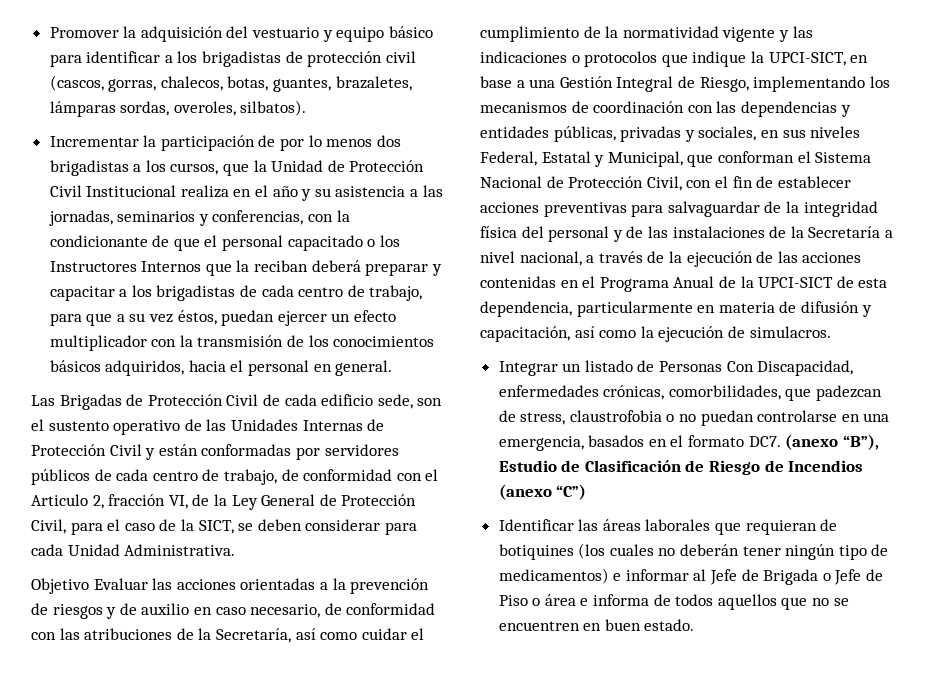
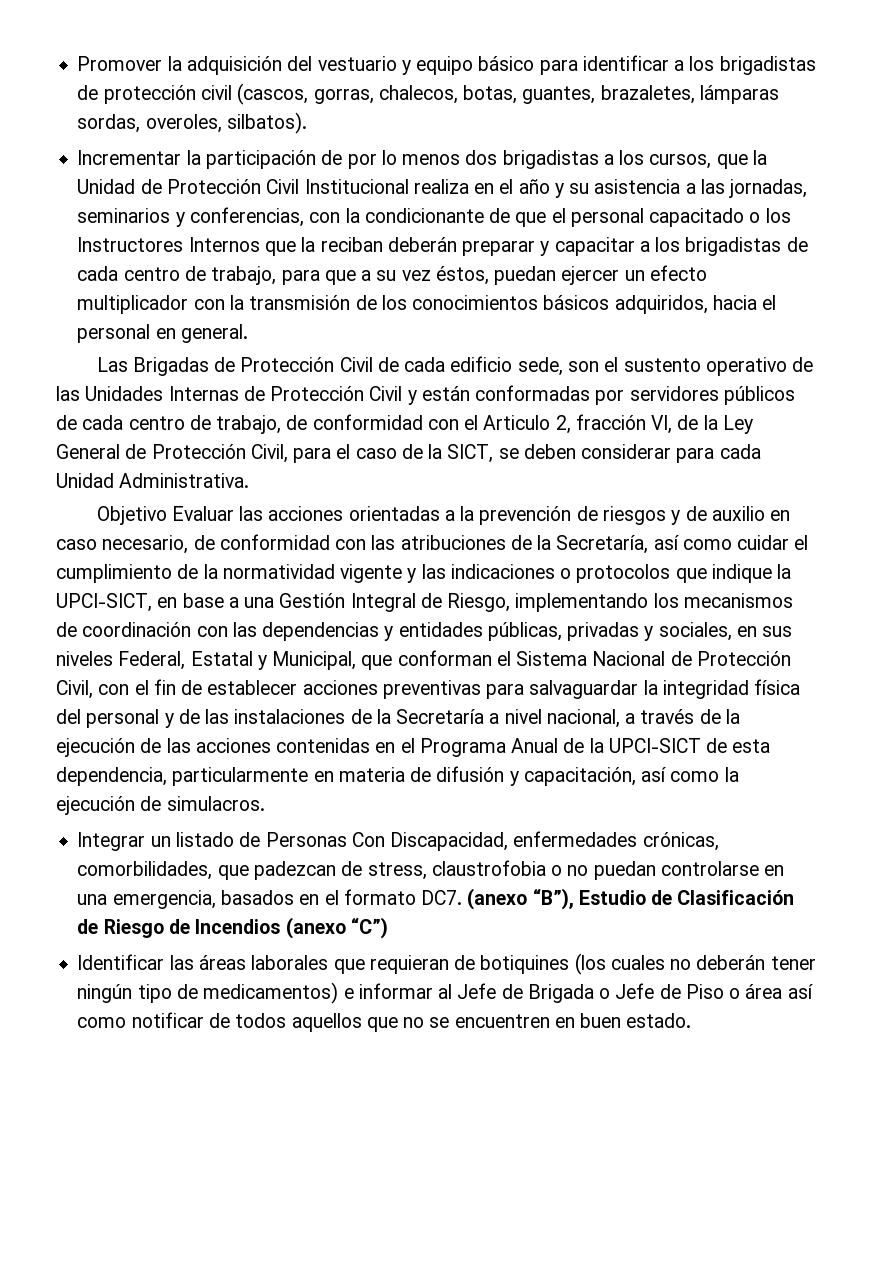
- Incrementar la participación de por lo menos dos brigadistas a los cursos, que la Unidad de Protección Civil Institucional realiza en el año y su asistencia a las jornadas, seminarios y conferencias, con la condicionante de que el personal capacitado o los Instructores Internos que la reciban deberá preparar y capacitar a los brigadistas de cada centro de trabajo, para que a su vez éstos, puedan ejercer un efecto multiplicador con la transmisión de los conocimientos básicos adquiridos, hacia el personal en general.
+ Incrementar la participación de por lo menos dos brigadistas a los cursos, que la Unidad de Protección Civil Institucional realiza en el año y su asistencia a las jornadas, seminarios y conferencias, con la condicionante de que el personal capacitado o los Instructores Internos que la reciban deberán preparar y capacitar a los brigadistas de cada centro de trabajo, para que a su vez éstos, puedan ejercer un efecto multiplicador con la transmisión de los conocimientos básicos adquiridos, hacia el personal en general.
- Objetivo Evaluar las acciones orientadas a la prevención de riesgos y de auxilio en caso necesario, de conformidad con las atribuciones de la Secretaría, así como cuidar el cumplimiento de la normatividad vigente y las indicaciones o protocolos que indique la UPCI-SICT, en base a una Gestión Integral de Riesgo, implementando los mecanismos de coordinación con las dependencias y entidades públicas, privadas y sociales, en sus niveles Federal, Estatal y Municipal, que conforman el Sistema Nacional de Protección Civil, con el fin de establecer acciones preventivas para salvaguardar de la integridad física del personal y de las instalaciones de la Secretaría a nivel nacional, a través de la ejecución de las acciones contenidas en el Programa Anual de la UPCI-SICT de esta dependencia, particularmente en materia de difusión y capacitación, así como la ejecución de simulacros.
+ Objetivo Evaluar las acciones orientadas a la prevención de riesgos y de auxilio en caso necesario, de conformidad con las atribuciones de la Secretaría, así como cuidar el cumplimiento de la normatividad vigente y las indicaciones o protocolos que indique la UPCI-SICT, en base a una Gestión Integral de Riesgo, implementando los mecanismos de coordinación con las dependencias y entidades públicas, privadas y sociales, en sus niveles Federal, Estatal y Municipal, que conforman el Sistema Nacional de Protección Civil, con el fin de establecer acciones preventivas para salvaguardar la integridad física del personal y de las instalaciones de la Secretaría a nivel nacional, a través de la ejecución de las acciones contenidas en el Programa Anual de la UPCI-SICT de esta dependencia, particularmente en materia de difusión y capacitación, así como la ejecución de simulacros.
- Identificar las áreas laborales que requieran de botiquines (los cuales no deberán tener ningún tipo de medicamentos) e informar al Jefe de Brigada o Jefe de Piso o área e informa de todos aquellos que no se encuentren en buen estado.
+ Identificar las áreas laborales que requieran de botiquines (los cuales no deberán tener ningún tipo de medicamentos) e informar al Jefe de Brigada o Jefe de Piso o área así como notificar de todos aquellos que no se encuentren en buen estado.

